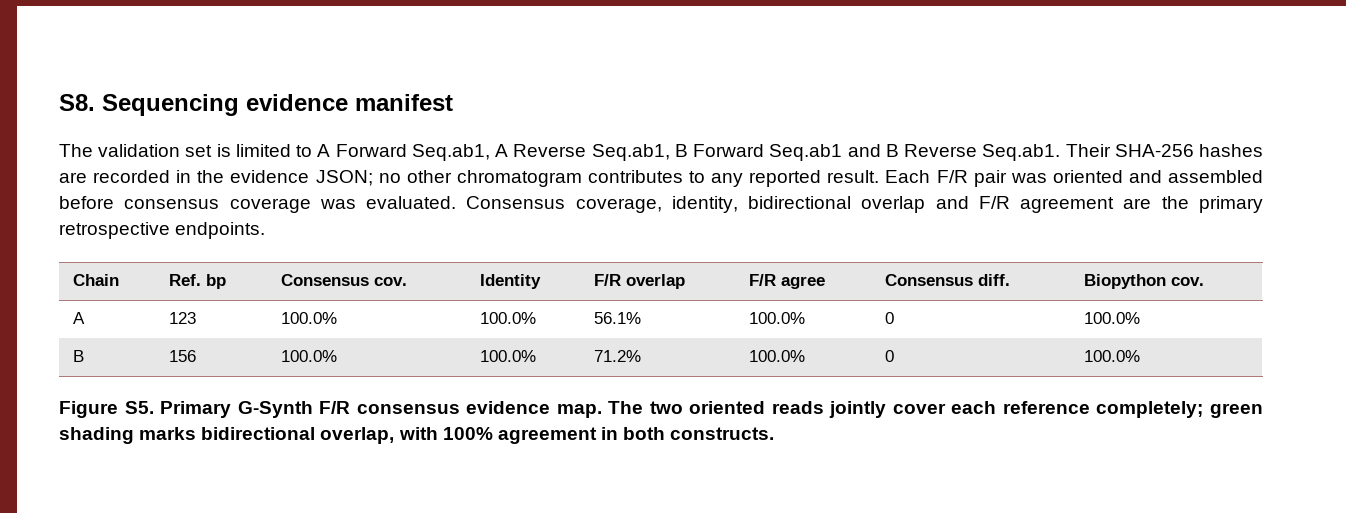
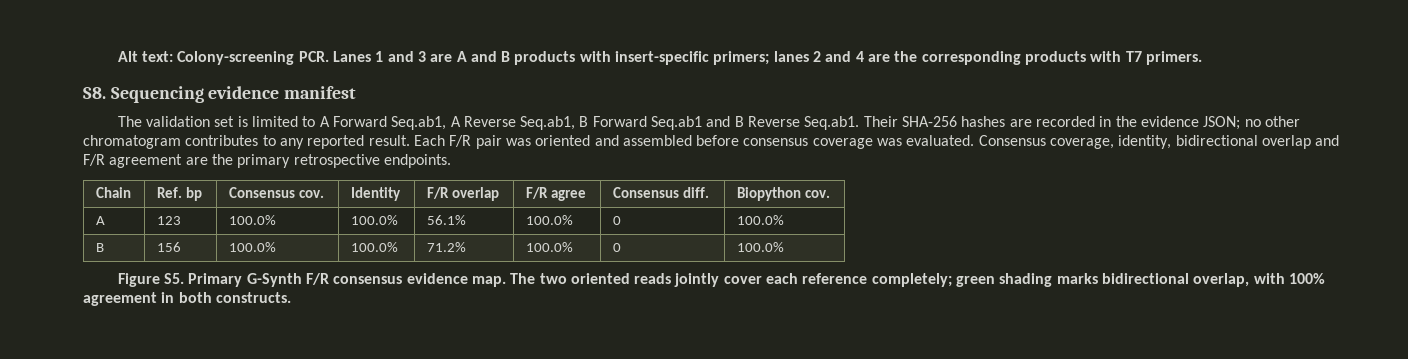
+ Alt text: Colony-screening PCR. Lanes 1 and 3 are A and B products with insert-specific primers; lanes 2 and 4 are the corresponding products with T7 primers.

